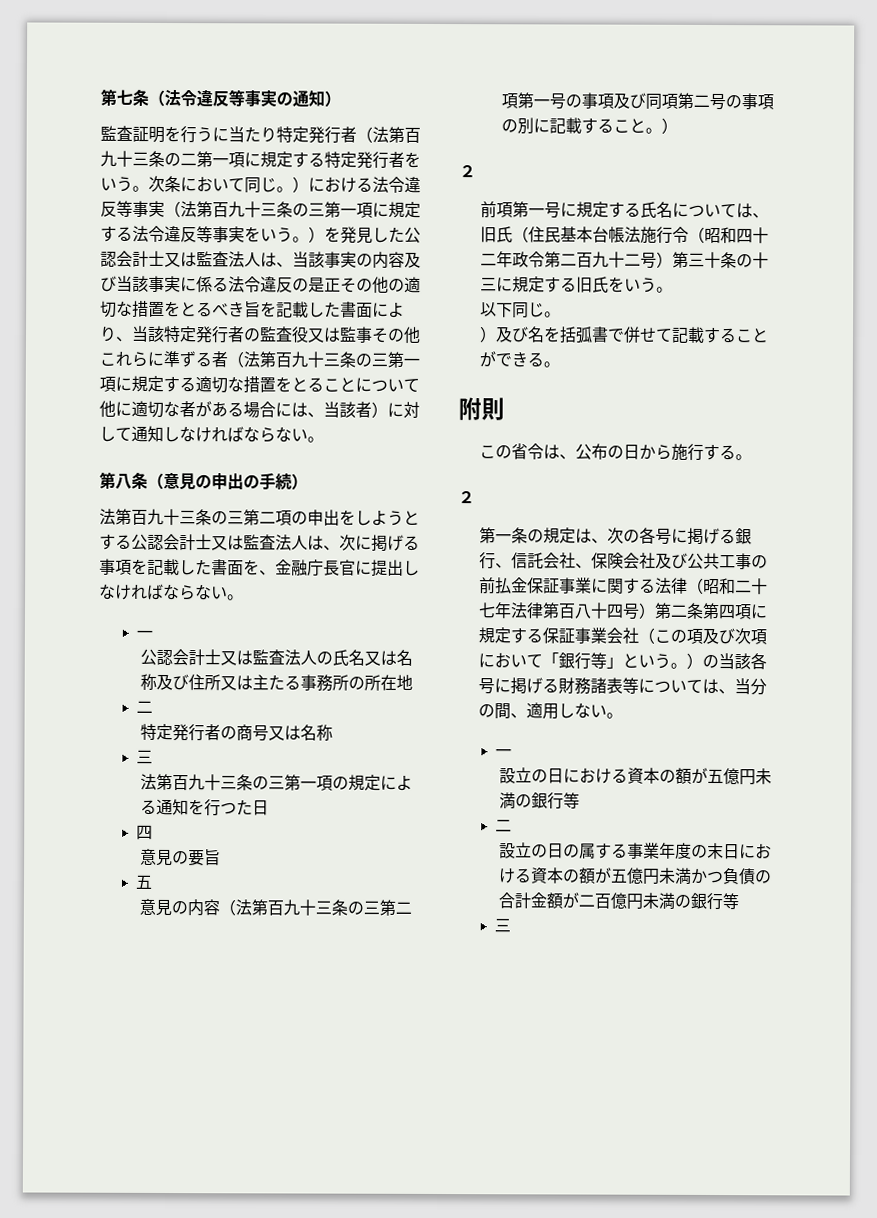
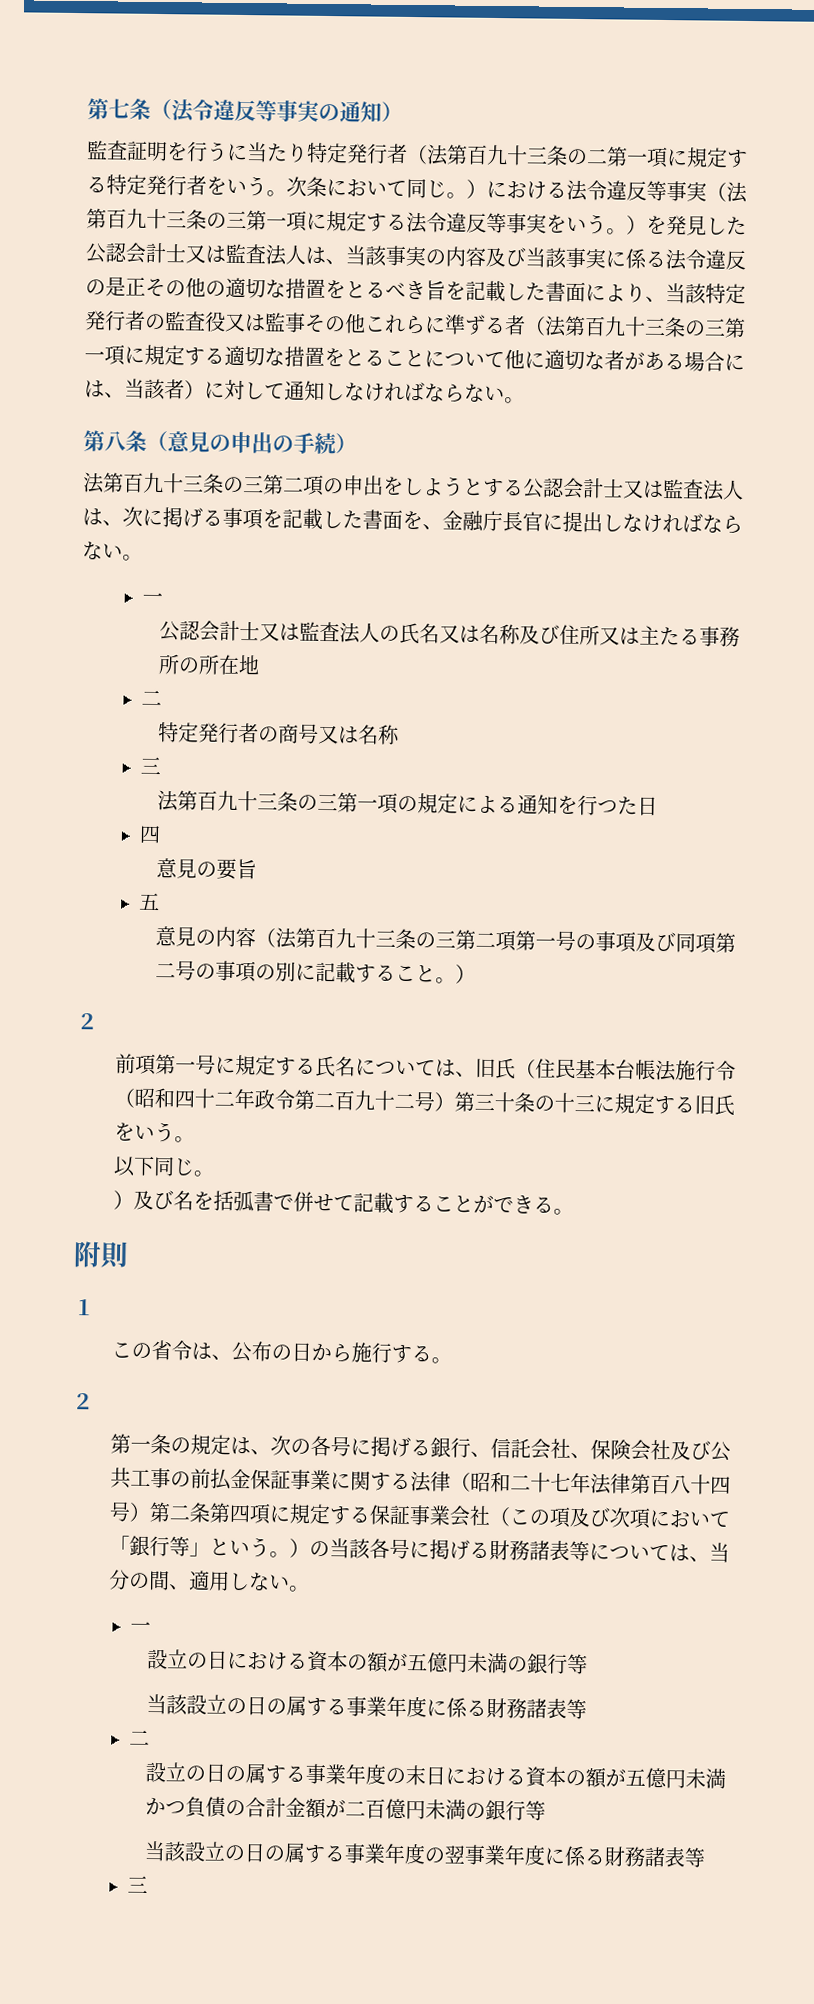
+ １
+ 当該設立の日の属する事業年度に係る財務諸表等
+ 当該設立の日の属する事業年度の翌事業年度に係る財務諸表等

